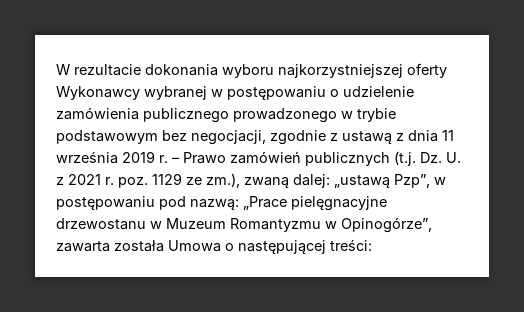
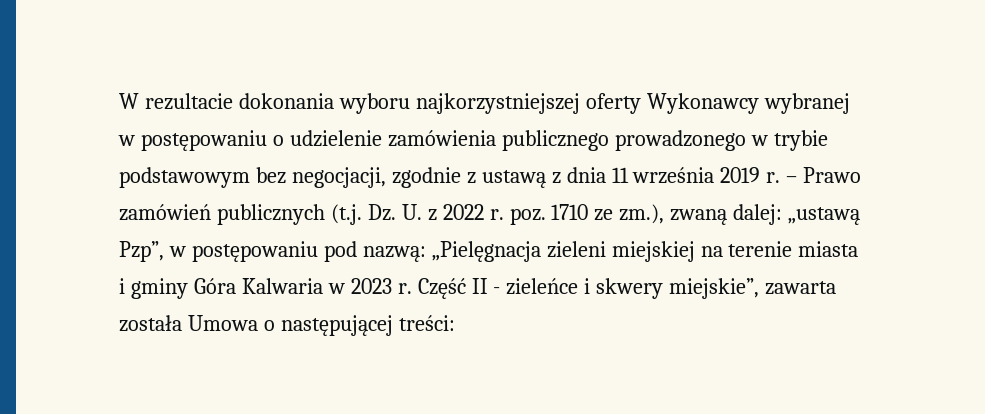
- – Prawo zamówień publicznych (t.j. Dz. U. z 2021 r. poz. 1129 ze zm.), zwaną dalej: „ustawą Pzp”, w postępowaniu pod nazwą: „Prace pielęgnacyjne drzewostanu w Muzeum Romantyzmu w Opinogórze”, zawarta została Umowa o następującej treści:
+ – Prawo zamówień publicznych (t.j. Dz. U. z 2022 r. poz. 1710 ze zm.), zwaną dalej: „ustawą Pzp”, w postępowaniu pod nazwą: „Pielęgnacja zieleni miejskiej na terenie miasta i gminy Góra Kalwaria w 2023 r. Część II - zieleńce i skwery miejskie”, zawarta została Umowa o następującej treści:

